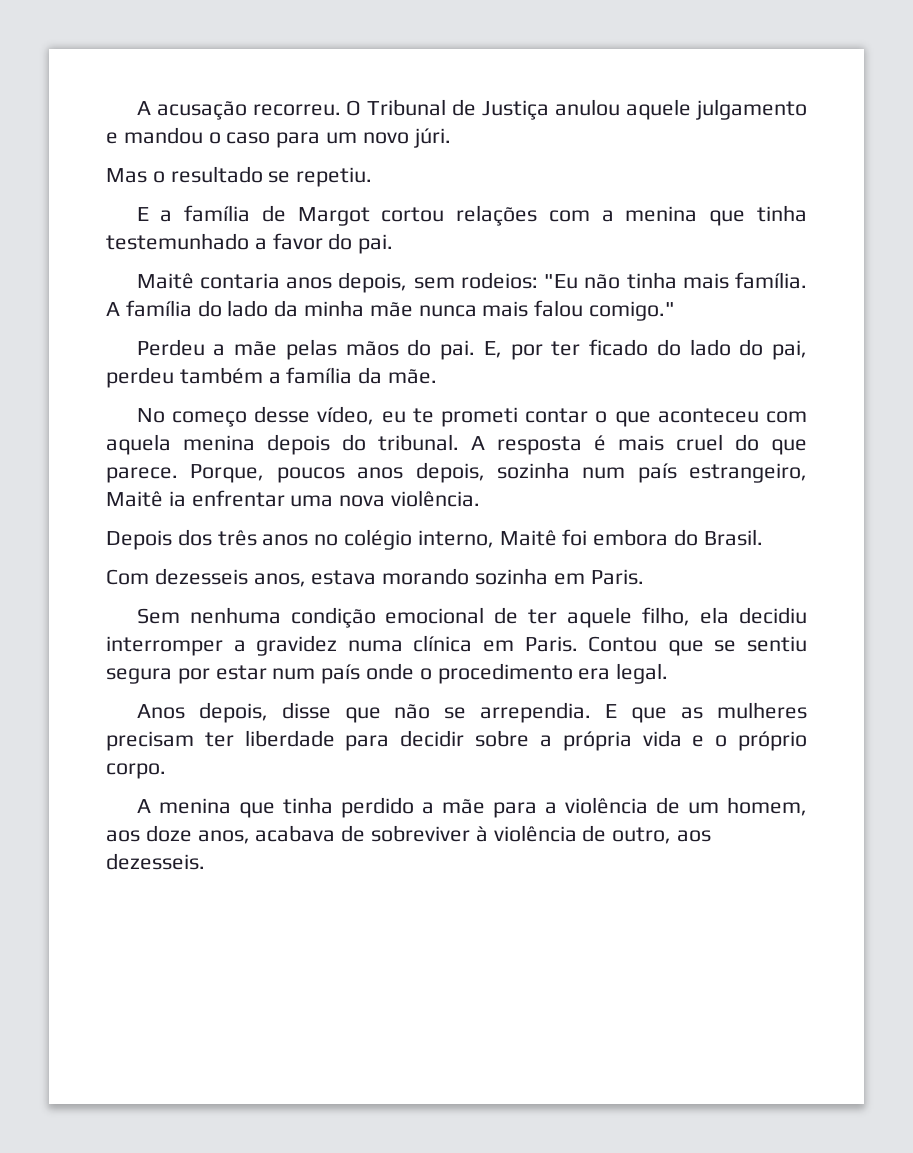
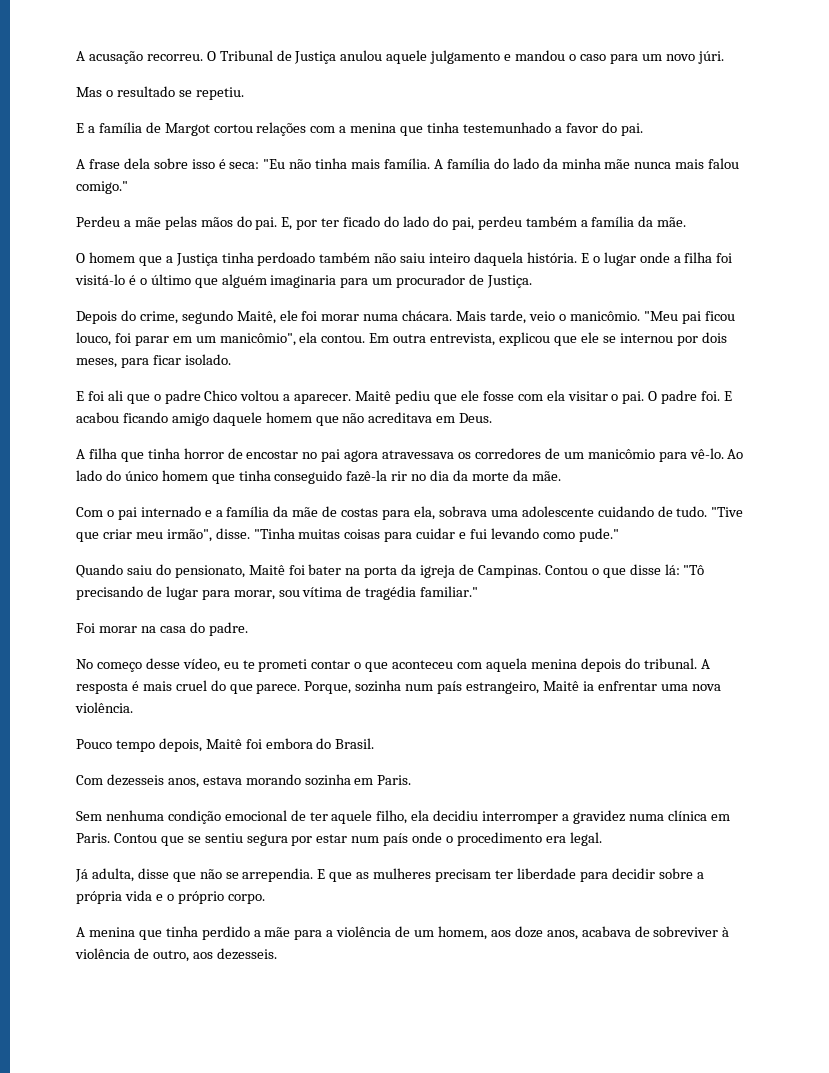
- Maitê contaria anos depois, sem rodeios: "Eu não tinha mais família.
+ A frase dela sobre isso é seca: "Eu não tinha mais família.
+ O homem que a Justiça tinha perdoado também não saiu inteiro daquela história. E o lugar onde a filha foi visitá-lo é o último que alguém imaginaria para um procurador de Justiça.
+ Depois do crime, segundo Maitê, ele foi morar numa chácara. Mais tarde, veio o manicômio. "Meu pai ficou louco, foi parar em um manicômio", ela contou. Em outra entrevista, explicou que ele se internou por dois meses, para ficar isolado.
+ E foi ali que o padre Chico voltou a aparecer. Maitê pediu que ele fosse com ela visitar o pai. O padre foi. E acabou ficando amigo daquele homem que não acreditava em Deus.
+ A filha que tinha horror de encostar no pai agora atravessava os corredores de um manicômio para vê-lo. Ao lado do único homem que tinha conseguido fazê-la rir no dia da morte da mãe.
+ Com o pai internado e a família da mãe de costas para ela, sobrava uma adolescente cuidando de tudo. "Tive que criar meu irmão", disse. "Tinha muitas coisas para cuidar e fui levando como pude."
+ Quando saiu do pensionato, Maitê foi bater na porta da igreja de Campinas. Contou o que disse lá: "Tô precisando de lugar para morar, sou vítima de tragédia familiar."
+ Foi morar na casa do padre.
- Porque, poucos anos depois, sozinha num país estrangeiro, Maitê ia enfrentar uma nova violência.
+ Porque, sozinha num país estrangeiro, Maitê ia enfrentar uma nova violência.
- Depois dos três anos no colégio interno, Maitê foi embora do Brasil.
+ Pouco tempo depois, Maitê foi embora do Brasil.
- Anos depois, disse que não se arrependia.
+ Já adulta, disse que não se arrependia.

